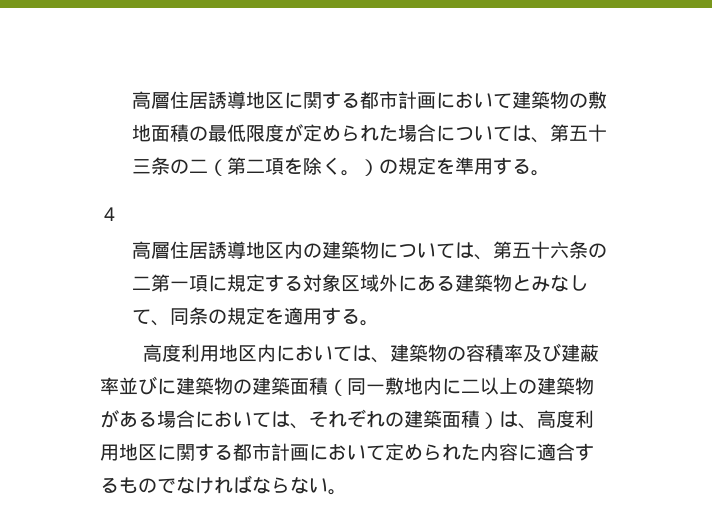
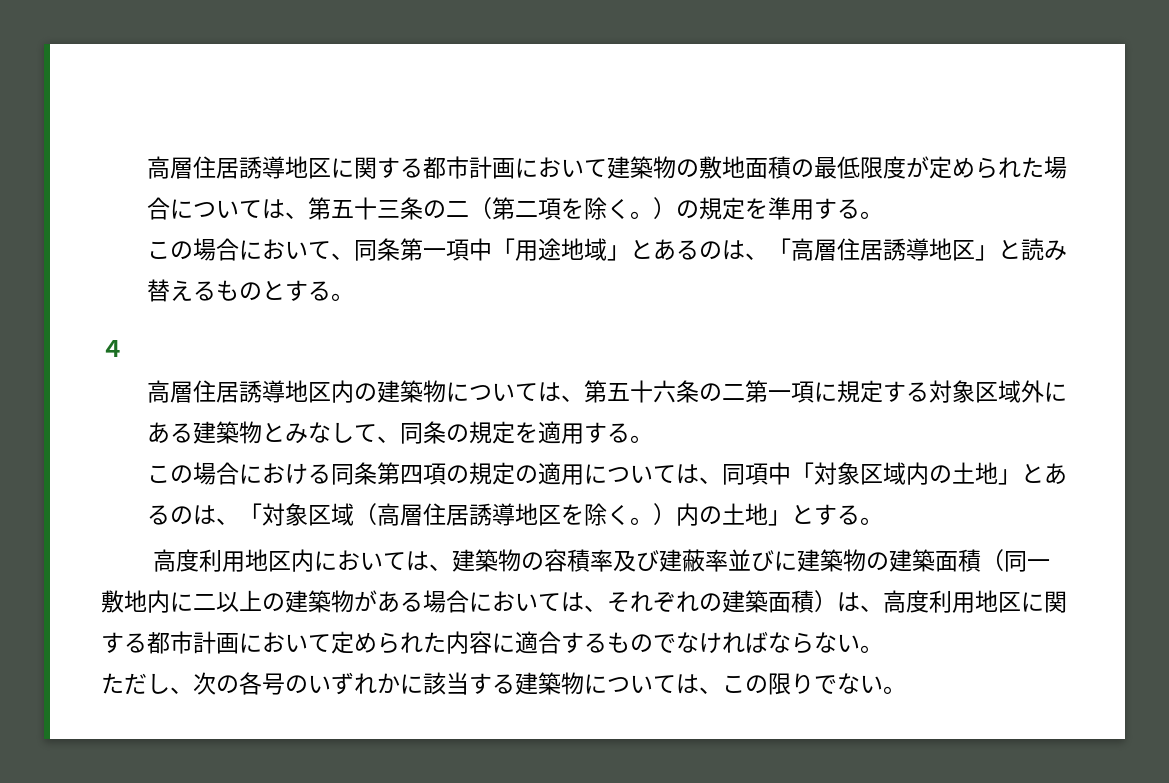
+ この場合において、同条第一項中「用途地域」とあるのは、「高層住居誘導地区」と読み替えるものとする。
+ この場合における同条第四項の規定の適用については、同項中「対象区域内の土地」とあるのは、「対象区域（高層住居誘導地区を除く。）内の土地」とする。
+ ただし、次の各号のいずれかに該当する建築物については、この限りでない。

